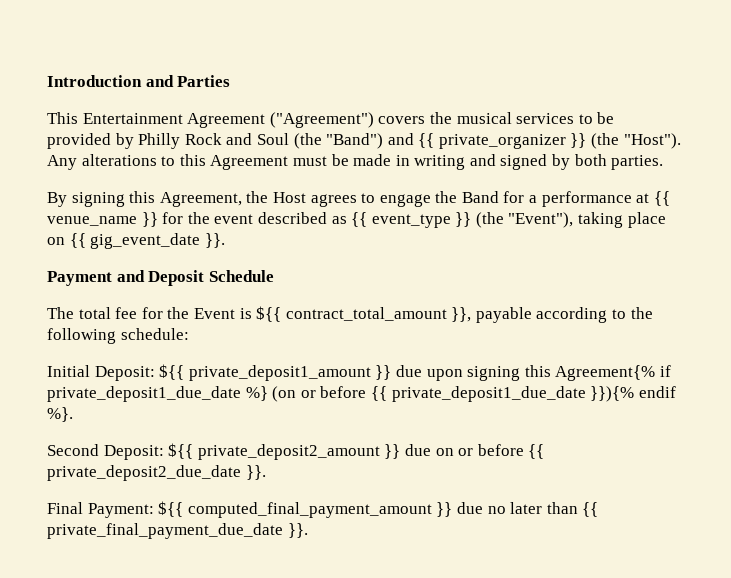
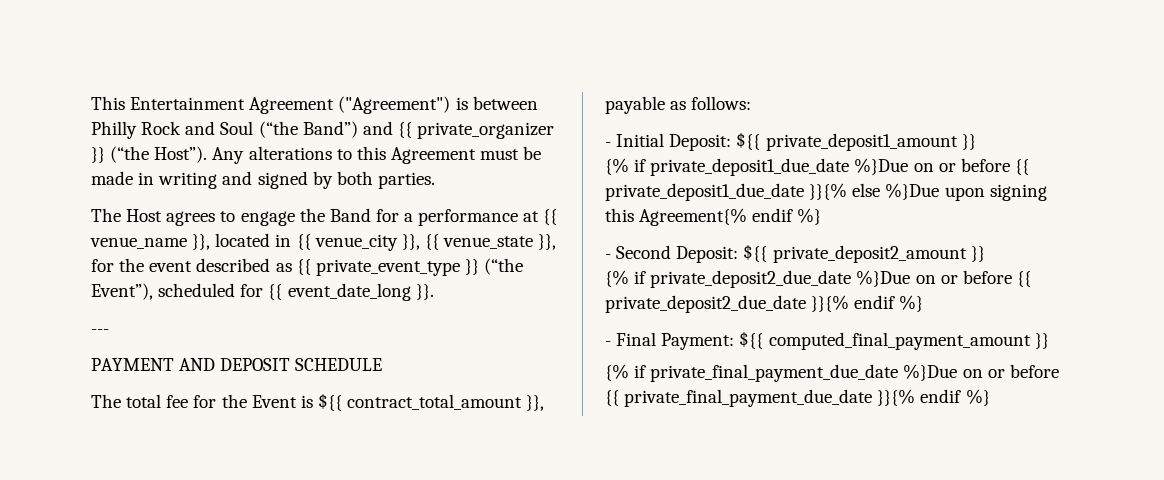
- Introduction and Parties
- This Entertainment Agreement ("Agreement") covers the musical services to be provided by Philly Rock and Soul (the "Band") and {{ private_organizer }} (the "Host").
+ This Entertainment Agreement ("Agreement") is between Philly Rock and Soul (“the Band”) and {{ private_organizer }} (“the Host”).
- By signing this Agreement, the Host agrees to engage the Band for a performance at {{ venue_name }} for the event described as {{ event_type }} (the "Event"), taking place on {{ gig_event_date }}.
- Payment and Deposit Schedule
+ The Host agrees to engage the Band for a performance at {{ venue_name }}, located in {{ venue_city }}, {{ venue_state }}, for the event described as {{ private_event_type }} (“the Event”), scheduled for {{ event_date_long }}.
+ ---
+ PAYMENT AND DEPOSIT SCHEDULE
- The total fee for the Event is ${{ contract_total_amount }}, payable according to the following schedule:
- Initial Deposit: ${{ private_deposit1_amount }} due upon signing this Agreement{% if private_deposit1_due_date %} (on or before {{ private_deposit1_due_date }}){% endif %}.
- Second Deposit: ${{ private_deposit2_amount }} due on or before {{ private_deposit2_due_date }}.
- Final Payment: ${{ computed_final_payment_amount }} due no later than {{ private_final_payment_due_date }}.
+ The total fee for the Event is ${{ contract_total_amount }}, payable as follows:
+ - Initial Deposit: ${{ private_deposit1_amount }}
+ {% if private_deposit1_due_date %}Due on or before {{ private_deposit1_due_date }}{% else %}Due upon signing this Agreement{% endif %}
+ - Second Deposit: ${{ private_deposit2_amount }}
+ {% if private_deposit2_due_date %}Due on or before {{ private_deposit2_due_date }}{% endif %}
+ - Final Payment: ${{ computed_final_payment_amount }}
+ {% if private_final_payment_due_date %}Due on or before {{ private_final_payment_due_date }}{% endif %}

